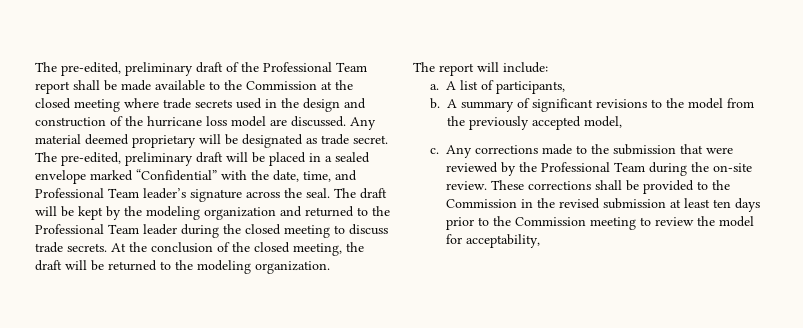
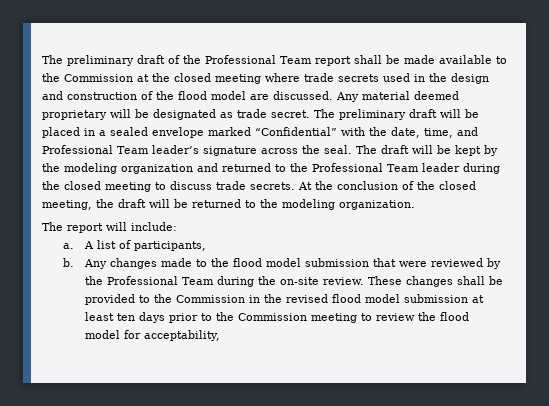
- The pre-edited, preliminary draft of the Professional Team report shall be made available to the Commission at the closed meeting where trade secrets used in the design and construction of the hurricane loss model are discussed.
+ The preliminary draft of the Professional Team report shall be made available to the Commission at the closed meeting where trade secrets used in the design and construction of the flood model are discussed.
- The pre-edited, preliminary draft will be placed in a sealed envelope marked “Confidential” with the date, time, and Professional Team leader’s signature across the seal.
+ The preliminary draft will be placed in a sealed envelope marked “Confidential” with the date, time, and Professional Team leader’s signature across the seal.
- A summary of significant revisions to the model from the previously accepted model,
- c. Any corrections made to the submission that were reviewed by the Professional Team during the on-site review.
+ Any changes made to the flood model submission that were reviewed by the Professional Team during the on-site review.
- These corrections shall be provided to the Commission in the revised submission at least ten days prior to the Commission meeting to review the model for acceptability,
+ These changes shall be provided to the Commission in the revised flood model submission at least ten days prior to the Commission meeting to review the flood model for acceptability,

